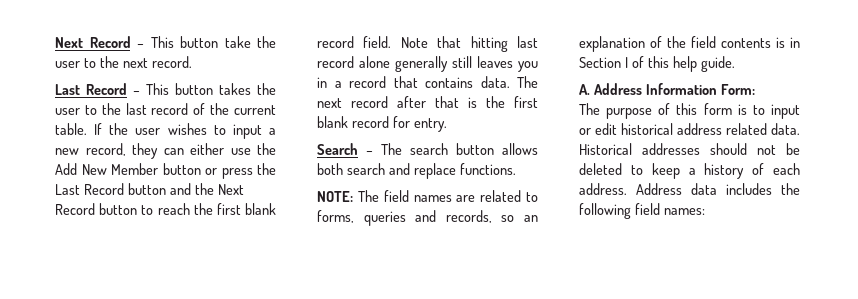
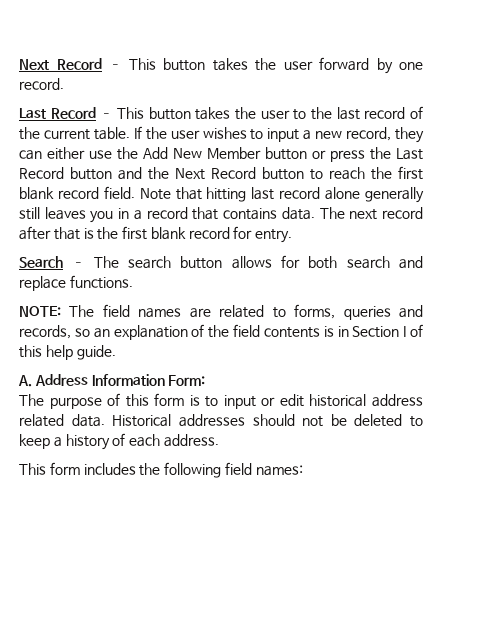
- Next Record – This button take the user to the next record.
+ Next Record – This button takes the user forward by one record.
- Search – The search button allows both search and replace functions.
+ Search – The search button allows for both search and replace functions.
- Historical addresses should not be deleted to keep a history of each address. Address data includes the following field names:
+ Historical addresses should not be deleted to keep a history of each address.
+ This form includes the following field names:

